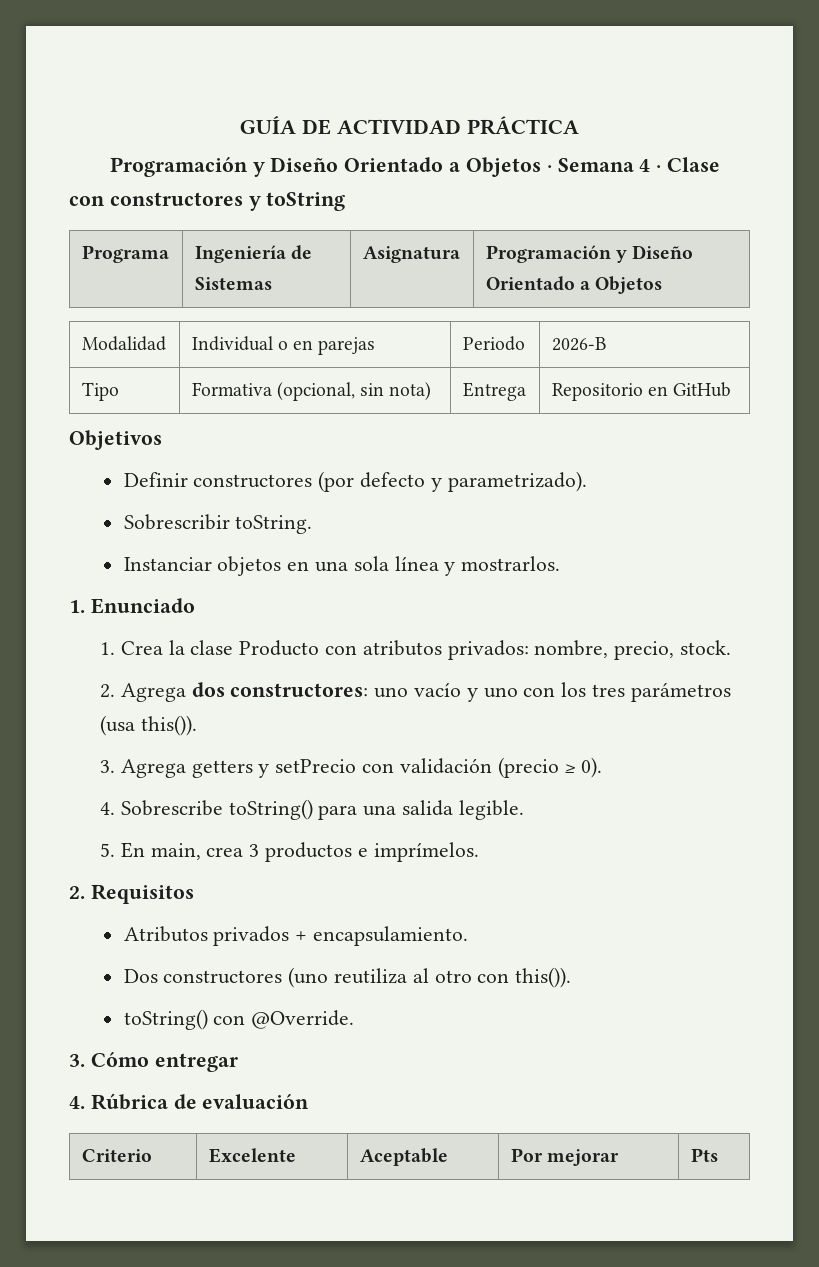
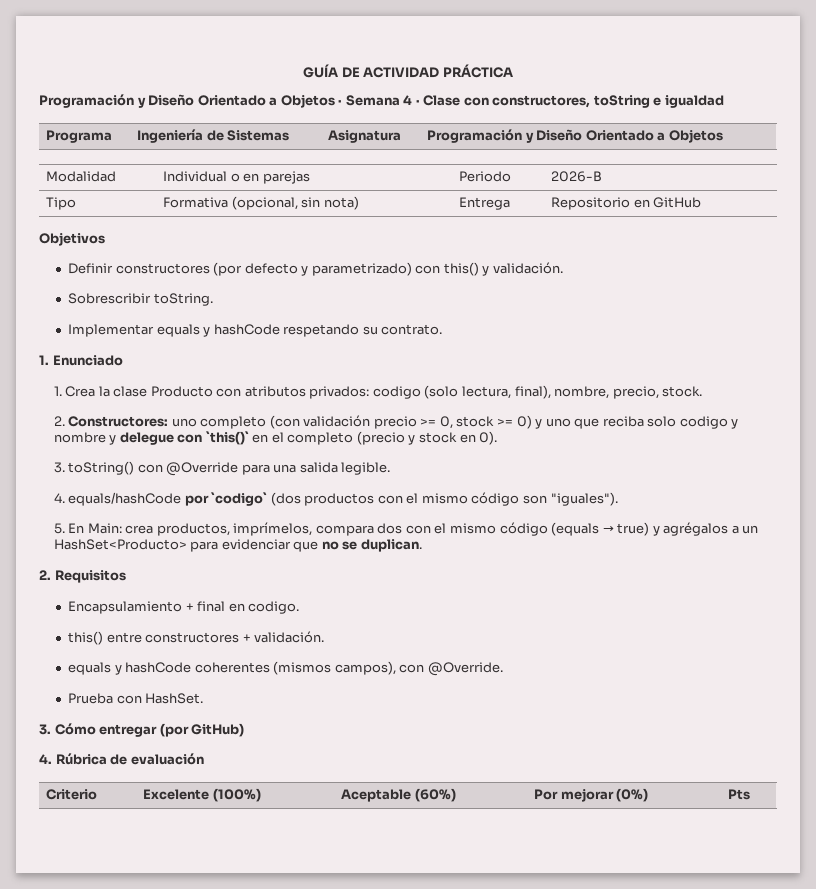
- Programación y Diseño Orientado a Objetos · Semana 4 · Clase con constructores y toString
+ Programación y Diseño Orientado a Objetos · Semana 4 · Clase con constructores, toString e igualdad
- Definir constructores (por defecto y parametrizado).
+ Definir constructores (por defecto y parametrizado) con this() y validación.
  Sobrescribir toString.
- Instanciar objetos en una sola línea y mostrarlos.
+ Implementar equals y hashCode respetando su contrato.
- 1. Crea la clase Producto con atributos privados: nombre, precio, stock.
+ 1. Crea la clase Producto con atributos privados: codigo (solo lectura, final), nombre, precio, stock.
- 2. Agrega dos constructores: uno vacío y uno con los tres parámetros (usa this()).
- 3. Agrega getters y setPrecio con validación (precio ≥ 0).
- 4. Sobrescribe toString() para una salida legible.
- 5. En main, crea 3 productos e imprímelos.
+ 2. Constructores: uno completo (con validación precio >= 0, stock >= 0) y uno que reciba solo codigo y nombre y delegue con `this()` en el completo (precio y stock en 0).
+ 3. toString() con @Override para una salida legible.
+ 4. equals/hashCode por `codigo` (dos productos con el mismo código son "iguales").
+ 5. En Main: crea productos, imprímelos, compara dos con el mismo código (equals → true) y agrégalos a un HashSet<Producto> para evidenciar que no se duplican.
  2. Requisitos
- Atributos privados + encapsulamiento.
- Dos constructores (uno reutiliza al otro con this()).
- toString() con @Override.
+ Encapsulamiento + final en codigo.
+ this() entre constructores + validación.
+ equals y hashCode coherentes (mismos campos), con @Override.
+ Prueba con HashSet.
- 3. Cómo entregar
+ 3. Cómo entregar (por GitHub)
- Criterio | Excelente | Aceptable | Por mejorar | Pts
+ Criterio | Excelente (100%) | Aceptable (60%) | Por mejorar (0%) | Pts

